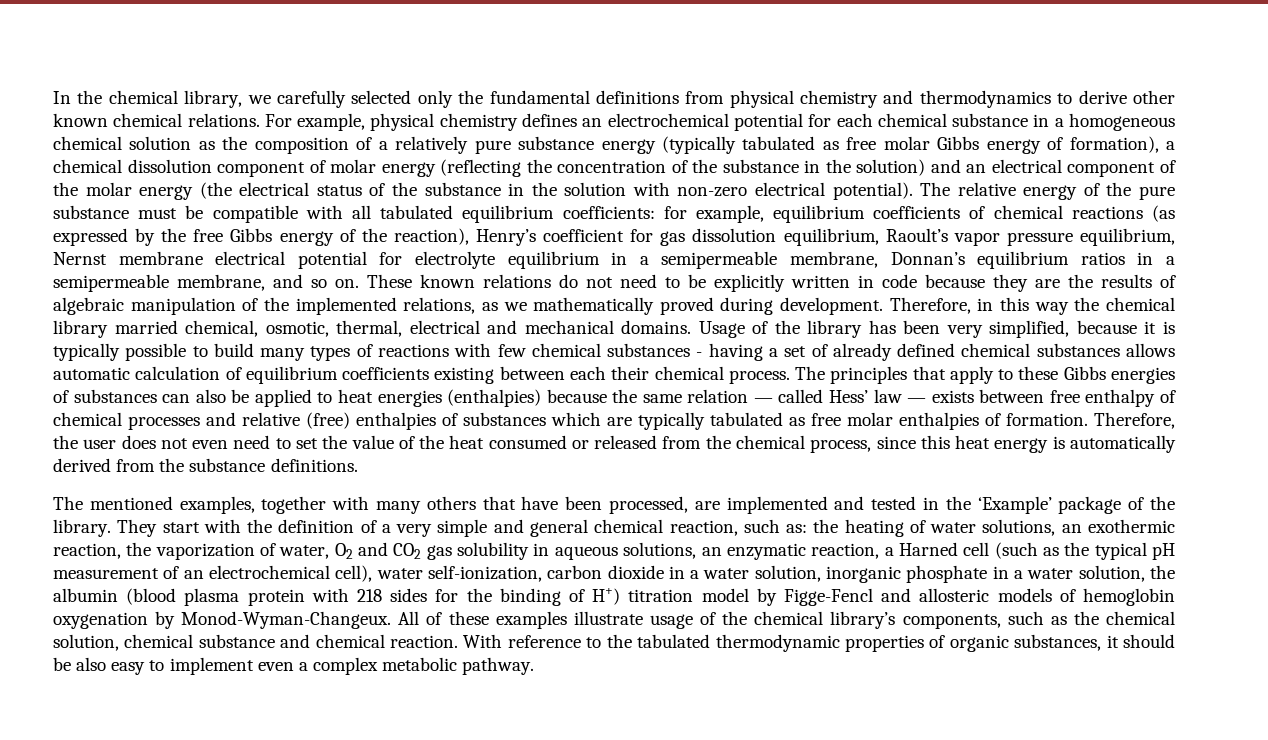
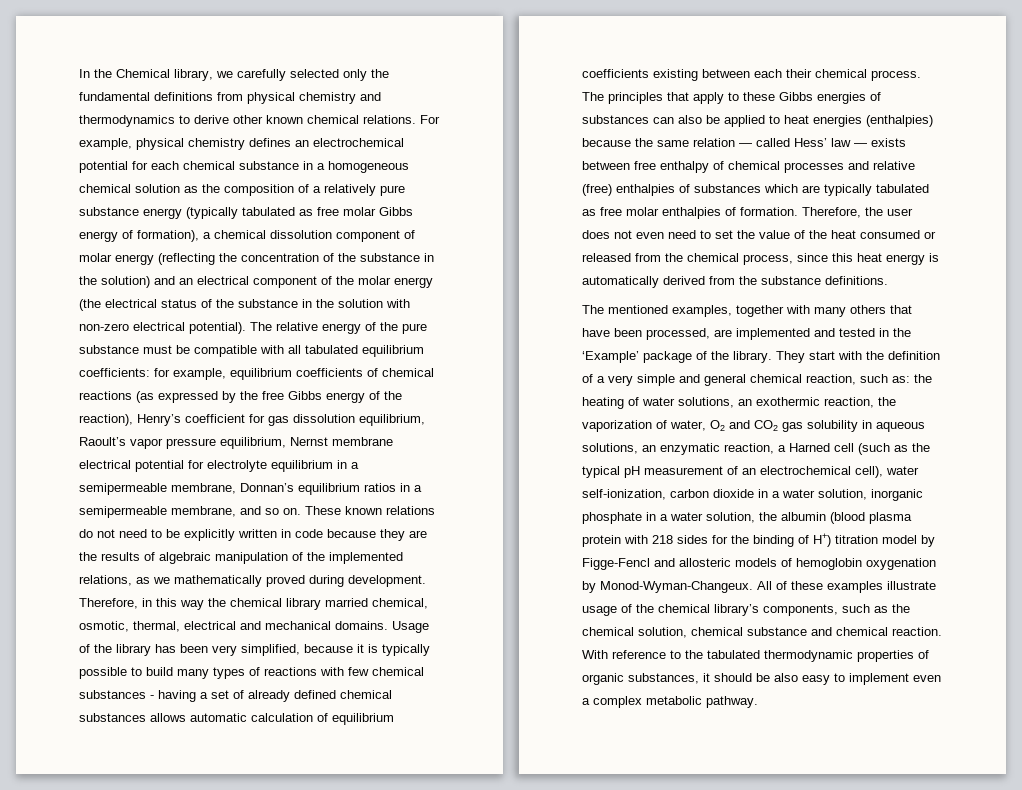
- In the chemical library, we carefully selected only the fundamental definitions from physical chemistry and thermodynamics to derive other known chemical relations.
+ In the Chemical library, we carefully selected only the fundamental definitions from physical chemistry and thermodynamics to derive other known chemical relations.

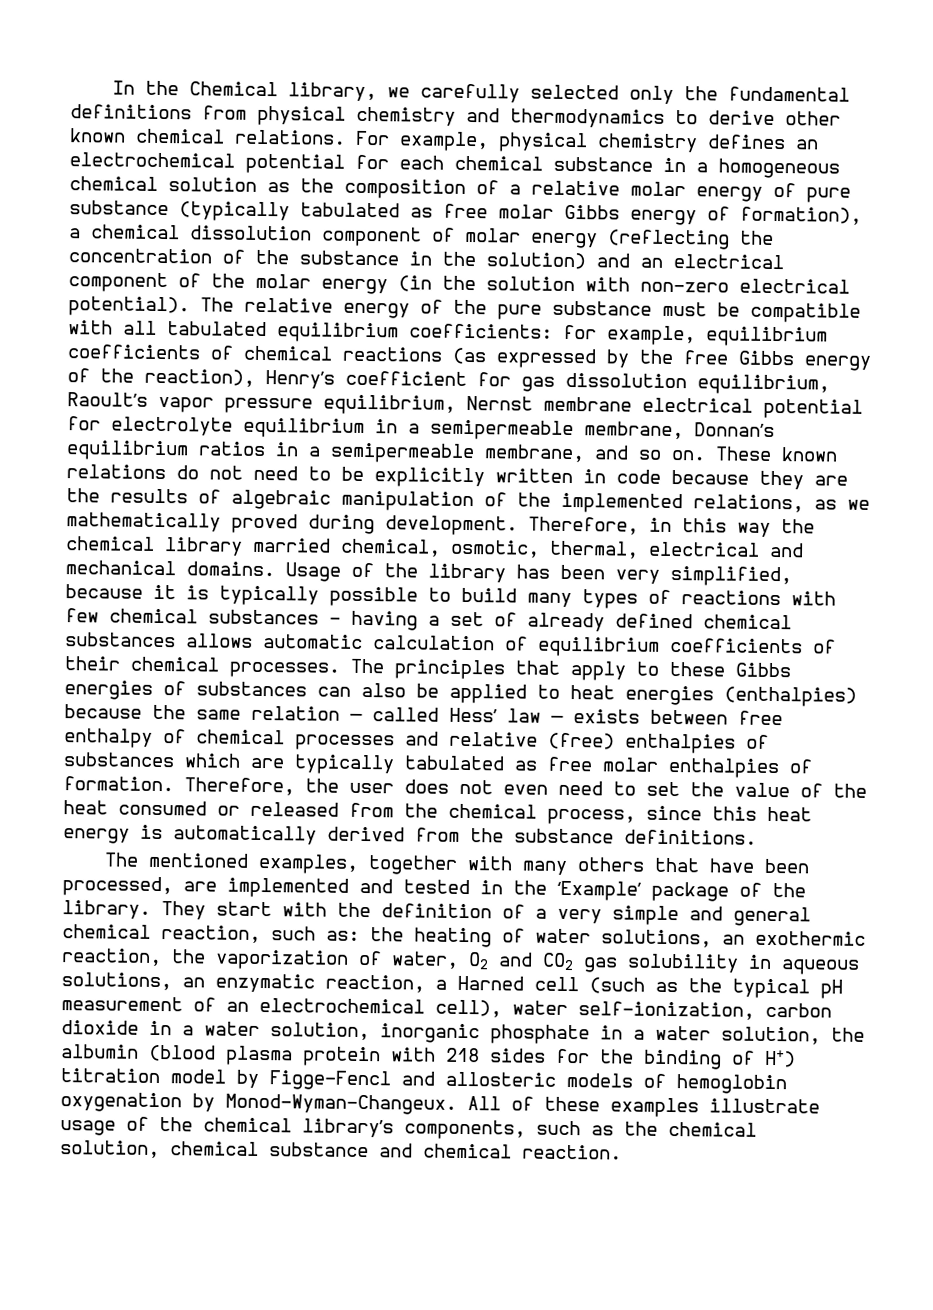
- For example, physical chemistry defines an electrochemical potential for each chemical substance in a homogeneous chemical solution as the composition of a relatively pure substance energy (typically tabulated as free molar Gibbs energy of formation), a chemical dissolution component of molar energy (reflecting the concentration of the substance in the solution) and an electrical component of the molar energy (the electrical status of the substance in the solution with non-zero electrical potential).
+ For example, physical chemistry defines an electrochemical potential for each chemical substance in a homogeneous chemical solution as the composition of a relative molar energy of pure substance (typically tabulated as free molar Gibbs energy of formation), a chemical dissolution component of molar energy (reflecting the concentration of the substance in the solution) and an electrical component of the molar energy (in the solution with non-zero electrical potential).
- Usage of the library has been very simplified, because it is typically possible to build many types of reactions with few chemical substances - having a set of already defined chemical substances allows automatic calculation of equilibrium coefficients existing between each their chemical process.
+ Usage of the library has been very simplified, because it is typically possible to build many types of reactions with few chemical substances - having a set of already defined chemical substances allows automatic calculation of equilibrium coefficients of their chemical processes.
- With reference to the tabulated thermodynamic properties of organic substances, it should be also easy to implement even a complex metabolic pathway.

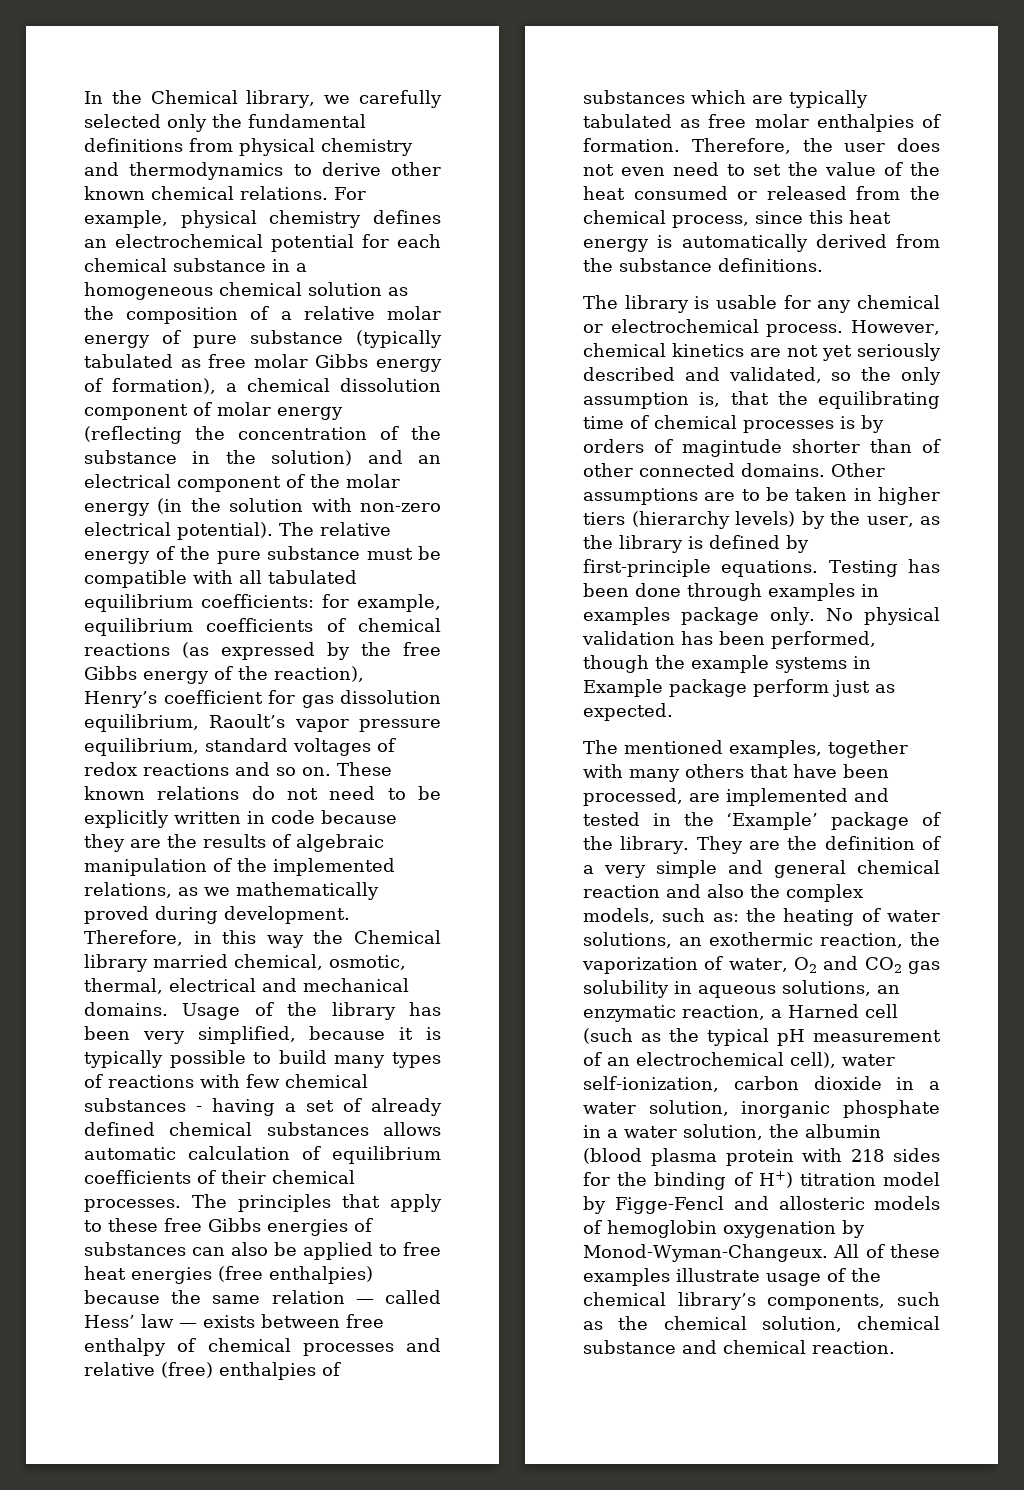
- The relative energy of the pure substance must be compatible with all tabulated equilibrium coefficients: for example, equilibrium coefficients of chemical reactions (as expressed by the free Gibbs energy of the reaction), Henry’s coefficient for gas dissolution equilibrium, Raoult’s vapor pressure equilibrium, Nernst membrane electrical potential for electrolyte equilibrium in a semipermeable membrane, Donnan’s equilibrium ratios in a semipermeable membrane, and so on.
+ The relative energy of the pure substance must be compatible with all tabulated equilibrium coefficients: for example, equilibrium coefficients of chemical reactions (as expressed by the free Gibbs energy of the reaction), Henry’s coefficient for gas dissolution equilibrium, Raoult’s vapor pressure equilibrium, standard voltages of redox reactions and so on.
- Therefore, in this way the chemical library married chemical, osmotic, thermal, electrical and mechanical domains.
+ Therefore, in this way the Chemical library married chemical, osmotic, thermal, electrical and mechanical domains.
- The principles that apply to these Gibbs energies of substances can also be applied to heat energies (enthalpies) because the same relation — called Hess’ law — exists between free enthalpy of chemical processes and relative (free) enthalpies of substances which are typically tabulated as free molar enthalpies of formation.
+ The principles that apply to these free Gibbs energies of substances can also be applied to free heat energies (free enthalpies) because the same relation — called Hess’ law — exists between free enthalpy of chemical processes and relative (free) enthalpies of substances which are typically tabulated as free molar enthalpies of formation.
+ The library is usable for any chemical or electrochemical process. However, chemical kinetics are not yet seriously described and validated, so the only assumption is, that the equilibrating time of chemical processes is by orders of magintude shorter than of other connected domains. Other assumptions are to be taken in higher tiers (hierarchy levels) by the user, as the library is defined by first-principle equations. Testing has been done through examples in examples package only. No physical validation has been performed, though the example systems in Example package perform just as expected.
- They start with the definition of a very simple and general chemical reaction, such as:
+ They are the definition of a very simple and general chemical reaction and also the complex models, such as:

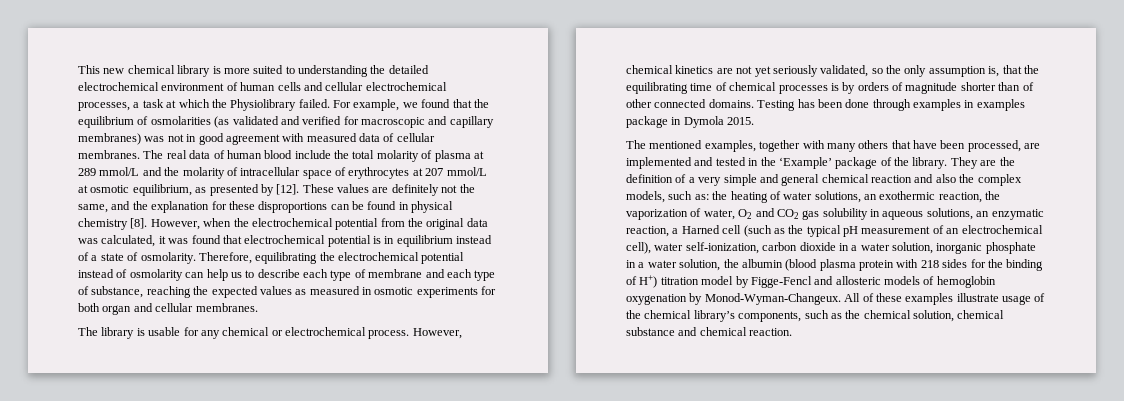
- In the Chemical library, we carefully selected only the fundamental definitions from physical chemistry and thermodynamics to derive other known chemical relations. For example, physical chemistry defines an electrochemical potential for each chemical substance in a homogeneous chemical solution as the composition of a relative molar energy of pure substance (typically tabulated as free molar Gibbs energy of formation), a chemical dissolution component of molar energy (reflecting the concentration of the substance in the solution) and an electrical component of the molar energy (in the solution with non-zero electrical potential). The relative energy of the pure substance must be compatible with all tabulated equilibrium coefficients: for example, equilibrium coefficients of chemical reactions (as expressed by the free Gibbs energy of the reaction), Henry’s coefficient for gas dissolution equilibrium, Raoult’s vapor pressure equilibrium, standard voltages of redox reactions and so on. These known relations do not need to be explicitly written in code because they are the results of algebraic manipulation of the implemented relations, as we mathematically proved during development. Therefore, in this way the Chemical library married chemical, osmotic, thermal, electrical and mechanical domains. Usage of the library has been very simplified, because it is typically possible to build many types of reactions with few chemical substances - having a set of already defined chemical substances allows automatic calculation of equilibrium coefficients of their chemical processes. The principles that apply to these free Gibbs energies of substances can also be applied to free heat energies (free enthalpies) because the same relation — called Hess’ law — exists between free enthalpy of chemical processes and relative (free) enthalpies of substances which are typically tabulated as free molar enthalpies of formation. Therefore, the user does not even need to set the value of the heat consumed or released from the chemical process, since this heat energy is automatically derived from the substance definitions.
+ This new chemical library is more suited to understanding the detailed electrochemical environment of human cells and cellular electrochemical processes, a task at which the Physiolibrary failed. For example, we found that the equilibrium of osmolarities (as validated and verified for macroscopic and capillary membranes) was not in good agreement with measured data of cellular membranes. The real data of human blood include the total molarity of plasma at 289 mmol/L and the molarity of intracellular space of erythrocytes at 207 mmol/L at osmotic equilibrium, as presented by [12]. These values are definitely not the same, and the explanation for these disproportions can be found in physical chemistry [8]. However, when the electrochemical potential from the original data was calculated, it was found that electrochemical potential is in equilibrium instead of a state of osmolarity. Therefore, equilibrating the electrochemical potential instead of osmolarity can help us to describe each type of membrane and each type of substance, reaching the expected values as measured in osmotic experiments for both organ and cellular membranes.
- However, chemical kinetics are not yet seriously described and validated, so the only assumption is, that the equilibrating time of chemical processes is by orders of magintude shorter than of other connected domains.
+ However, chemical kinetics are not yet seriously validated, so the only assumption is, that the equilibrating time of chemical processes is by orders of magnitude shorter than of other connected domains.
- Other assumptions are to be taken in higher tiers (hierarchy levels) by the user, as the library is defined by first-principle equations.
- Testing has been done through examples in examples package only. No physical validation has been performed, though the example systems in Example package perform just as expected.
+ Testing has been done through examples in examples package in Dymola 2015.

